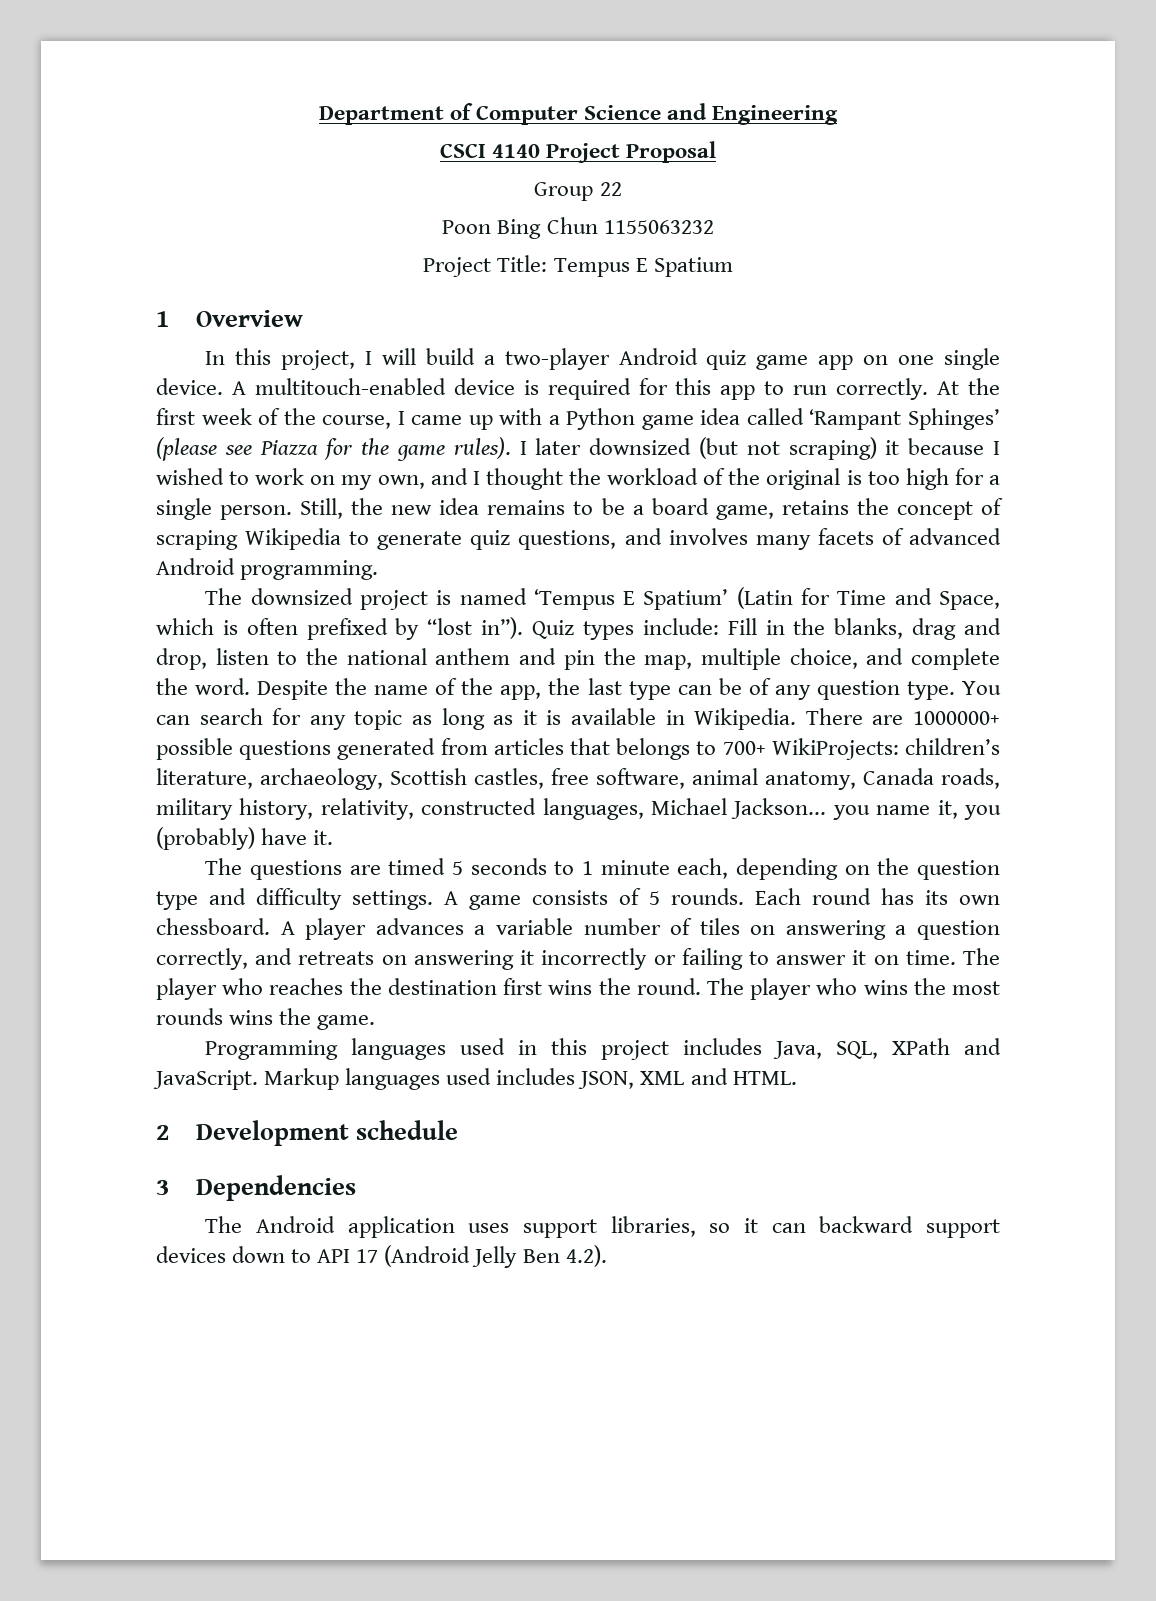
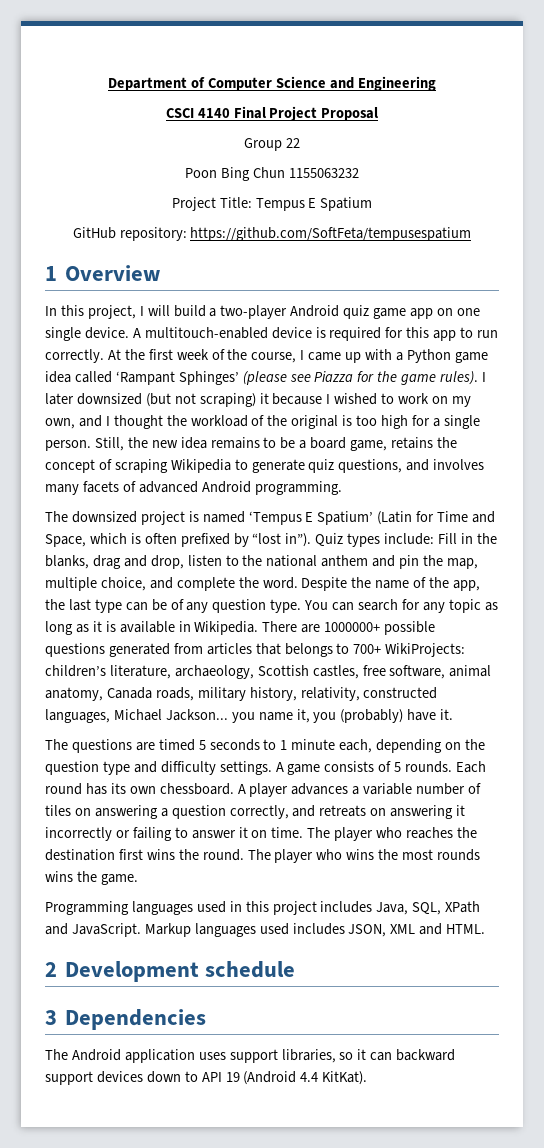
- CSCI 4140 Project Proposal
+ CSCI 4140 Final Project Proposal
+ GitHub repository: https://github.com/SoftFeta/tempusespatium
- The Android application uses support libraries, so it can backward support devices down to API 17 (Android Jelly Ben 4.2).
+ The Android application uses support libraries, so it can backward support devices down to API 19 (Android 4.4 KitKat).

